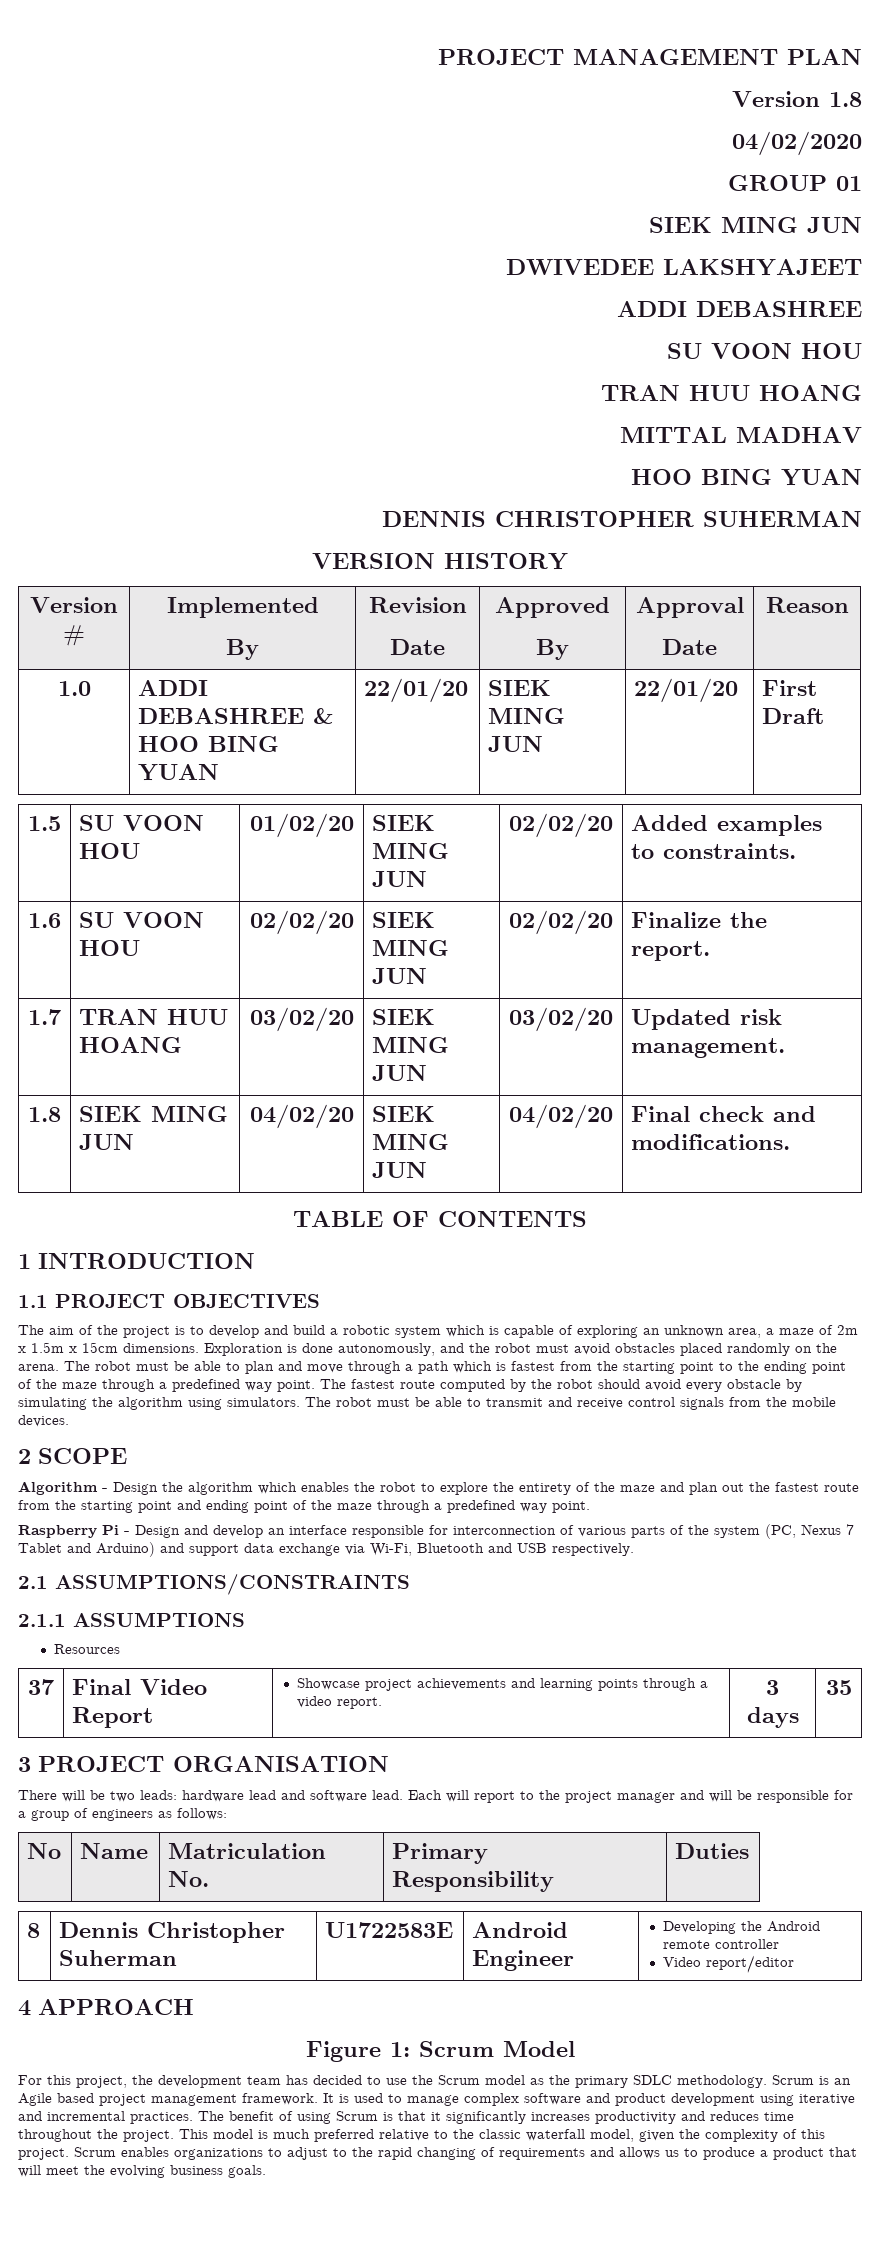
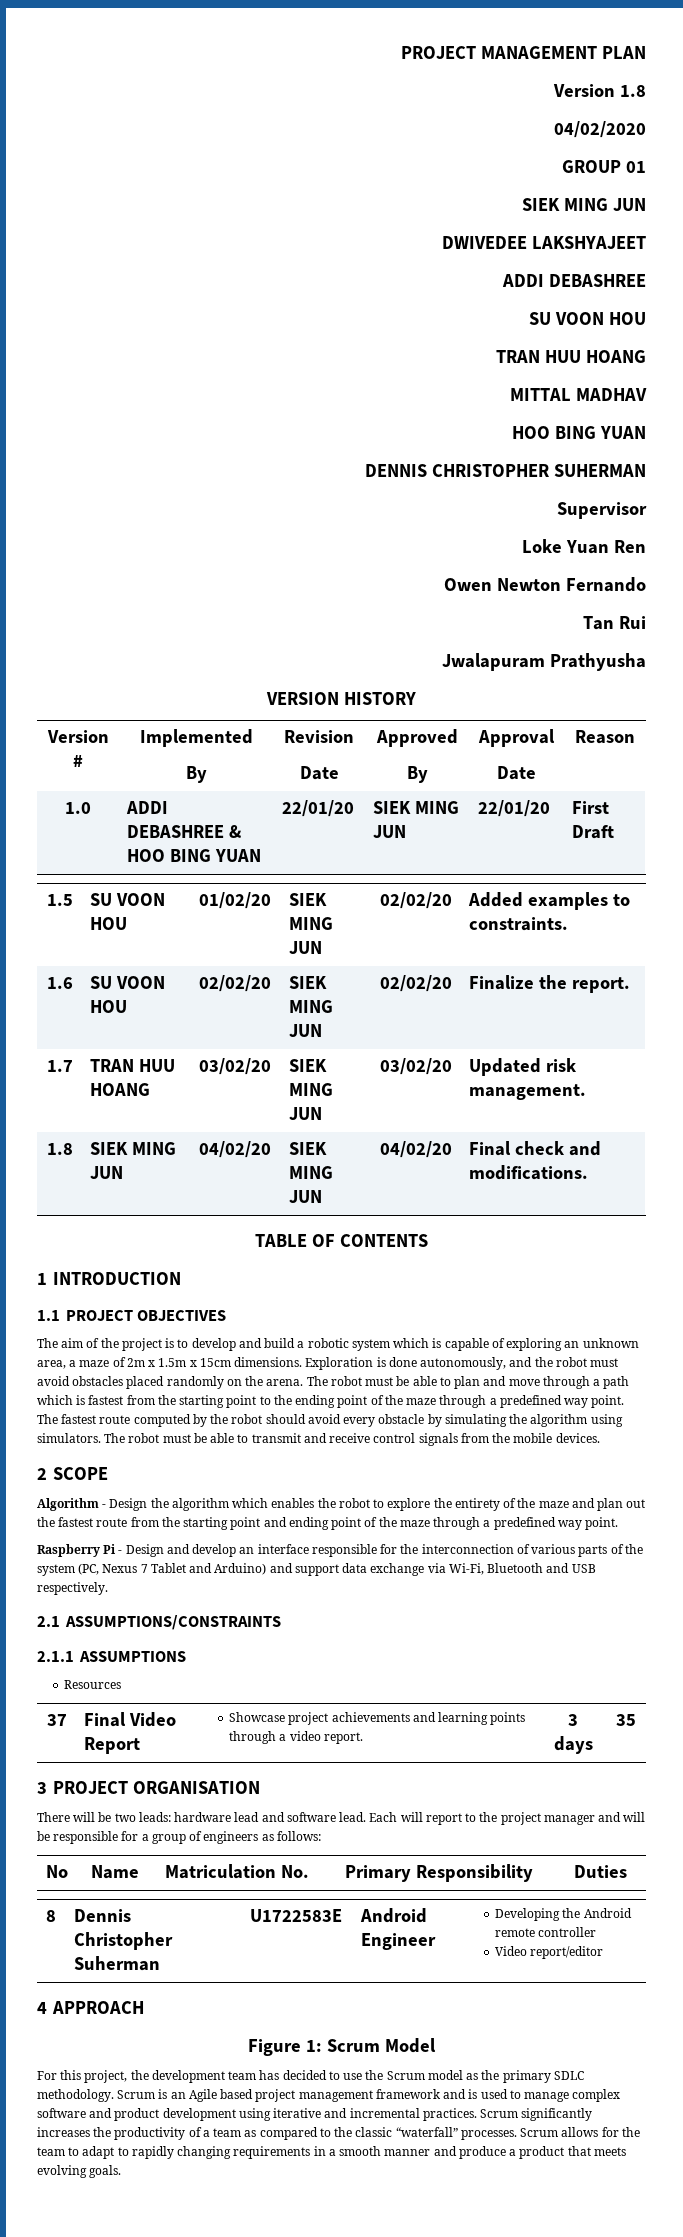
+ Supervisor
+ Loke Yuan Ren
+ Owen Newton Fernando
+ Tan Rui
+ Jwalapuram Prathyusha
- Raspberry Pi - Design and develop an interface responsible for interconnection of various parts of the system (PC, Nexus 7 Tablet and Arduino) and support data exchange via Wi-Fi, Bluetooth and USB respectively.
+ Raspberry Pi - Design and develop an interface responsible for the interconnection of various parts of the system (PC, Nexus 7 Tablet and Arduino) and support data exchange via Wi-Fi, Bluetooth and USB respectively.
- Scrum is an Agile based project management framework. It is used to manage complex software and product development using iterative and incremental practices.
+ Scrum is an Agile based project management framework and is used to manage complex software and product development using iterative and incremental practices.
- The benefit of using Scrum is that it significantly increases productivity and reduces time throughout the project. This model is much preferred relative to the classic waterfall model, given the complexity of this project. Scrum enables organizations to adjust to the rapid changing of requirements and allows us to produce a product that will meet the evolving business goals.
+ Scrum significantly increases the productivity of a team as compared to the classic “waterfall” processes. Scrum allows for the team to adapt to rapidly changing requirements in a smooth manner and produce a product that meets evolving goals.

